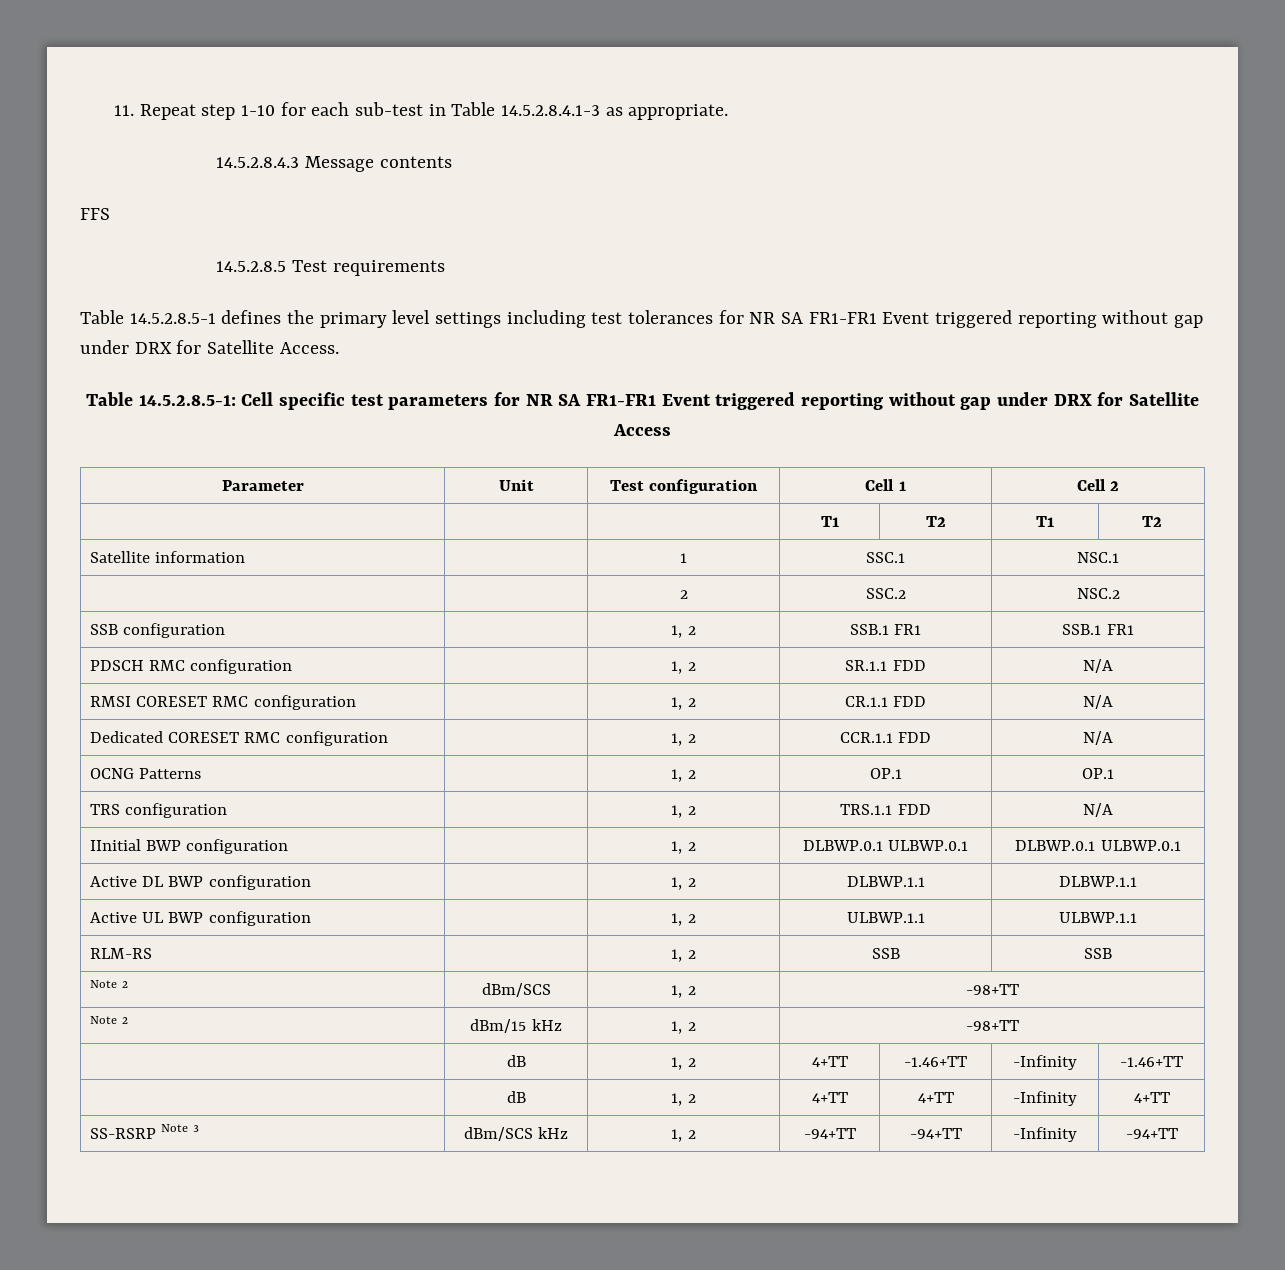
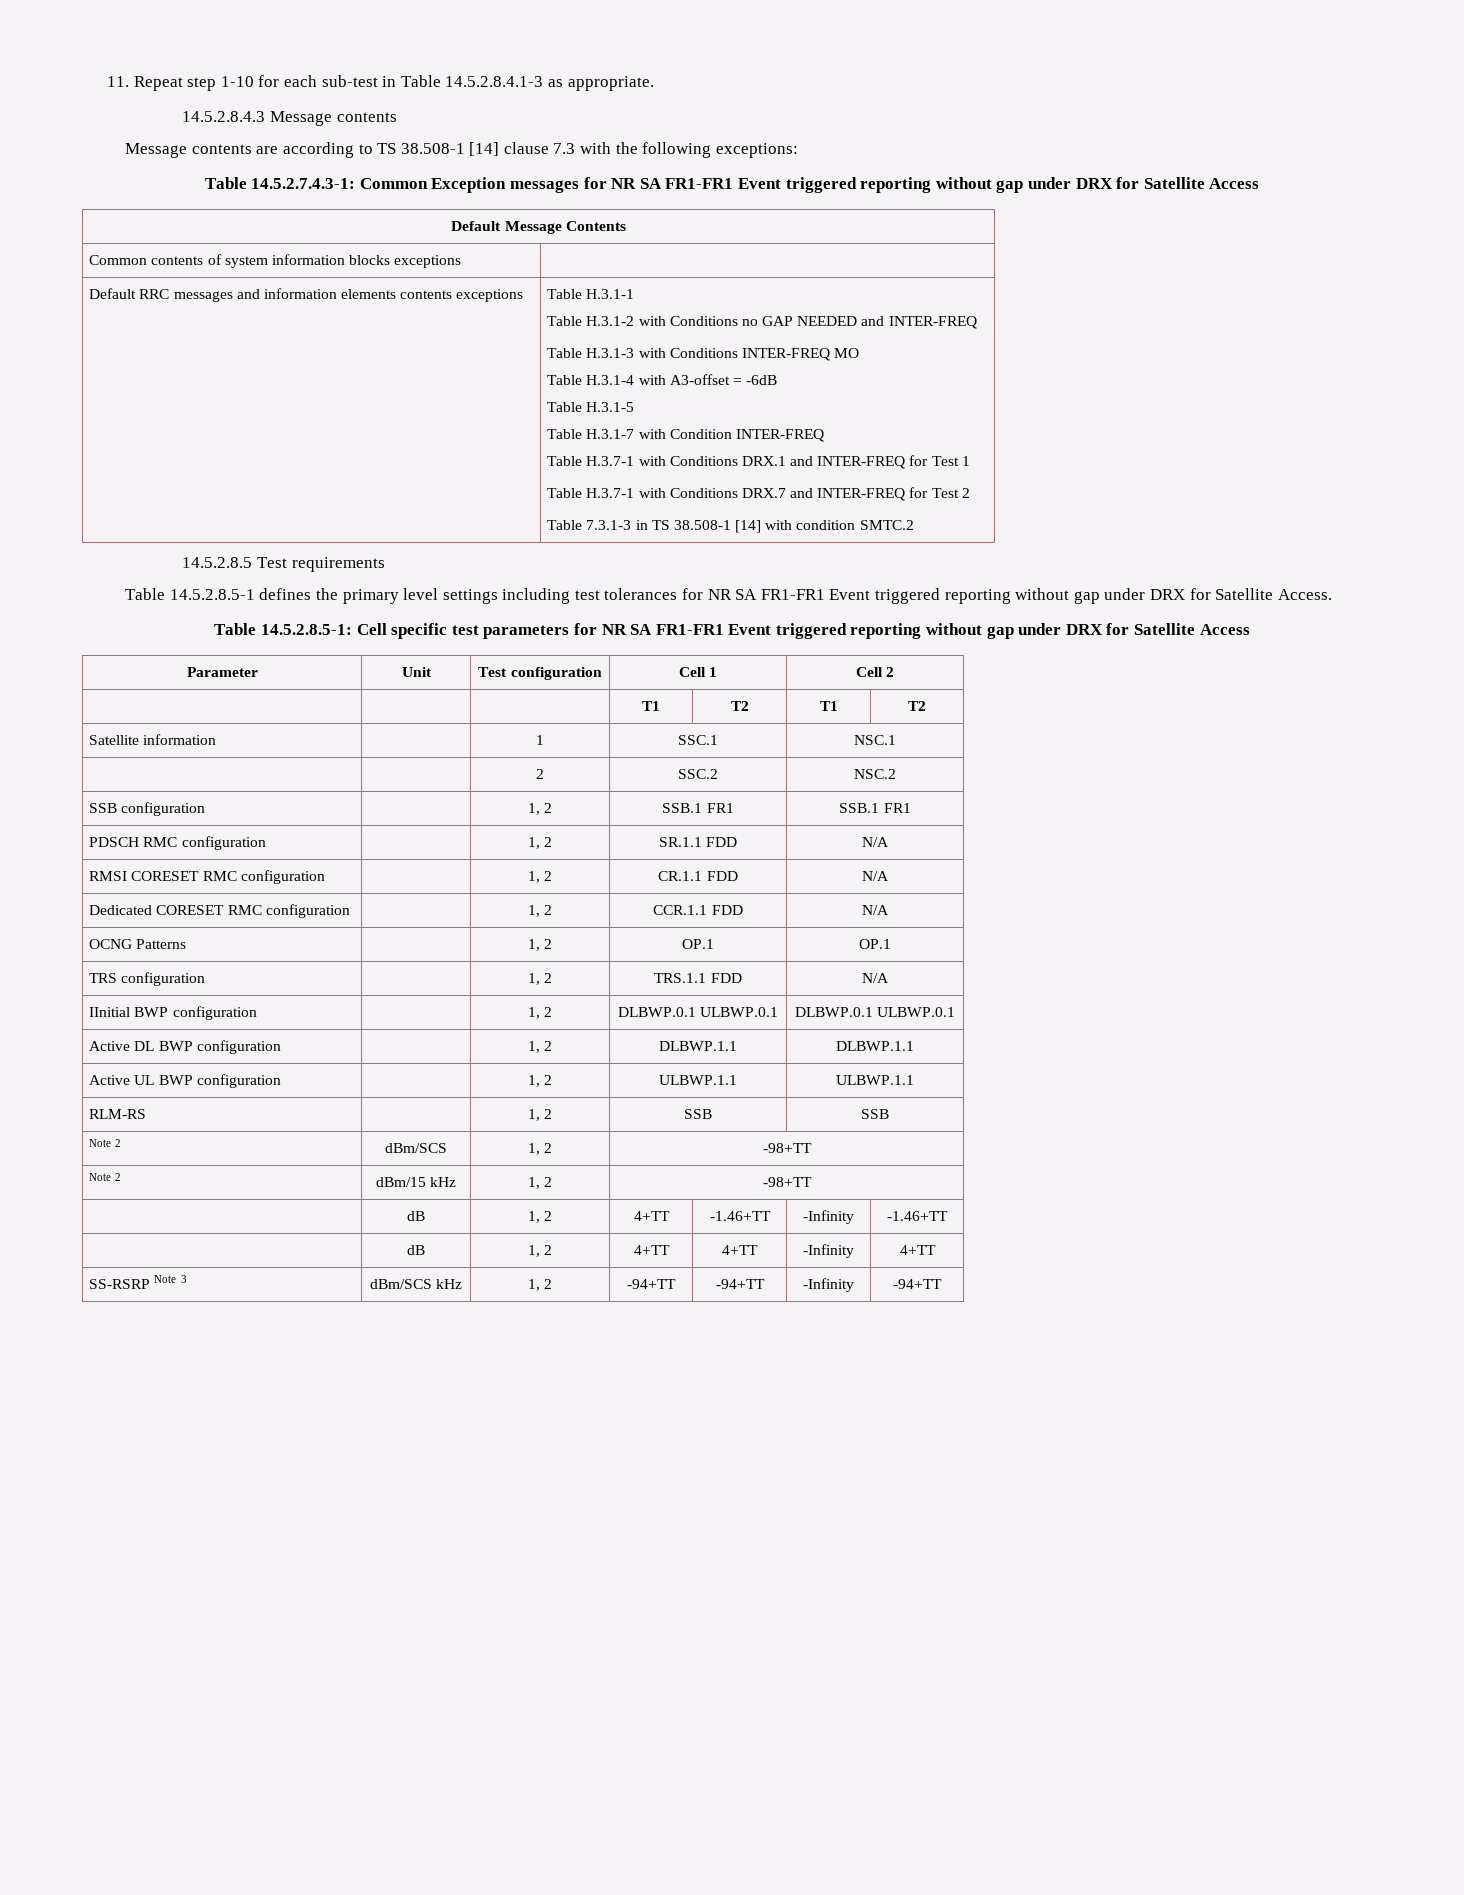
- FFS
+ Message contents are according to TS 38.508-1 [14] clause 7.3 with the following exceptions:
+ Table 14.5.2.7.4.3-1: Common Exception messages for NR SA FR1-FR1 Event triggered reporting without gap under DRX for Satellite Access
+ Default Message Contents
+ Common contents of system information blocks exceptions |
+ Default RRC messages and information elements contents exceptions | Table H.3.1-1
+ Table H.3.1-2 with Conditions no GAP NEEDED and INTER-FREQ
+ Table H.3.1-3 with Conditions INTER-FREQ MO
+ Table H.3.1-4 with A3-offset = -6dB
+ Table H.3.1-5
+ Table H.3.1-7 with Condition INTER-FREQ
+ Table H.3.7-1 with Conditions DRX.1 and INTER-FREQ for Test 1
+ Table H.3.7-1 with Conditions DRX.7 and INTER-FREQ for Test 2
+ Table 7.3.1-3 in TS 38.508-1 [14] with condition SMTC.2

